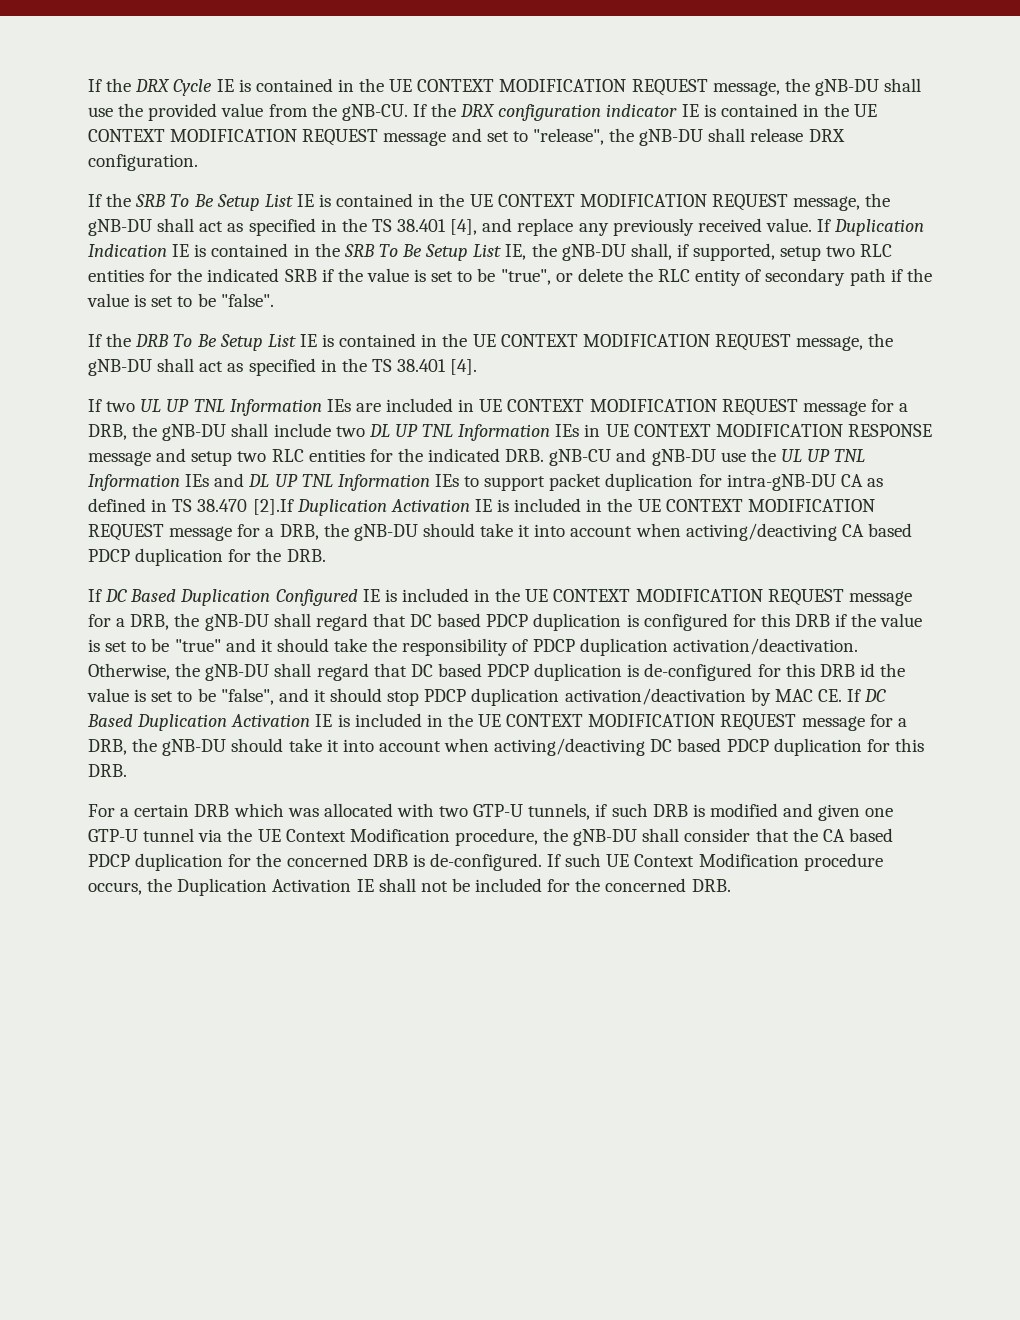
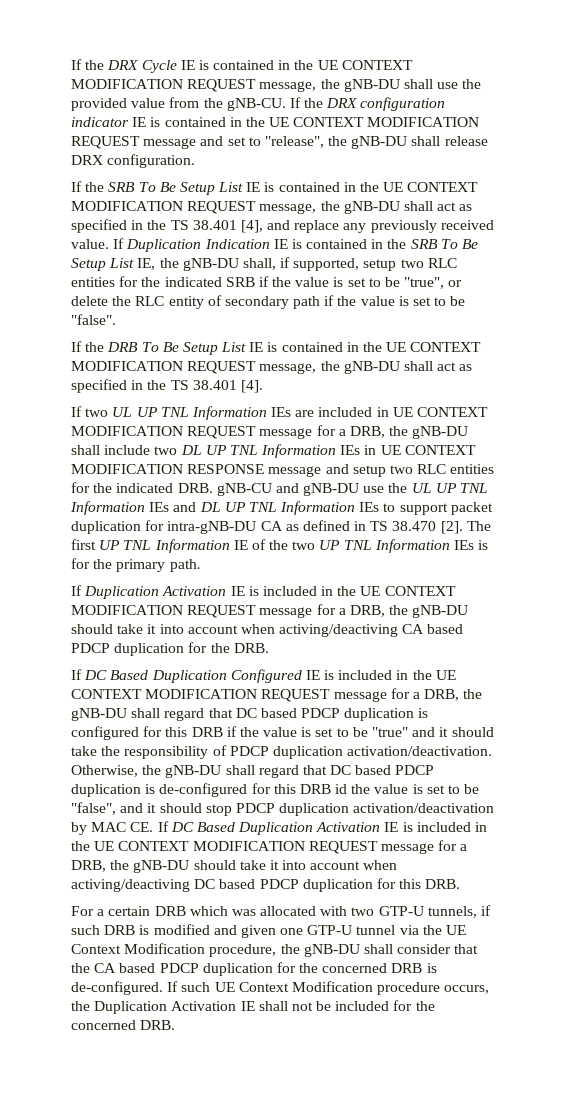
- If two UL UP TNL Information IEs are included in UE CONTEXT MODIFICATION REQUEST message for a DRB, the gNB-DU shall include two DL UP TNL Information IEs in UE CONTEXT MODIFICATION RESPONSE message and setup two RLC entities for the indicated DRB. gNB-CU and gNB-DU use the UL UP TNL Information IEs and DL UP TNL Information IEs to support packet duplication for intra-gNB-DU CA as defined in TS 38.470 [2].If Duplication Activation IE is included in the UE CONTEXT MODIFICATION REQUEST message for a DRB, the gNB-DU should take it into account when activing/deactiving CA based PDCP duplication for the DRB.
+ If two UL UP TNL Information IEs are included in UE CONTEXT MODIFICATION REQUEST message for a DRB, the gNB-DU shall include two DL UP TNL Information IEs in UE CONTEXT MODIFICATION RESPONSE message and setup two RLC entities for the indicated DRB. gNB-CU and gNB-DU use the UL UP TNL Information IEs and DL UP TNL Information IEs to support packet duplication for intra-gNB-DU CA as defined in TS 38.470 [2]. The first UP TNL Information IE of the two UP TNL Information IEs is for the primary path.
+ If Duplication Activation IE is included in the UE CONTEXT MODIFICATION REQUEST message for a DRB, the gNB-DU should take it into account when activing/deactiving CA based PDCP duplication for the DRB.

